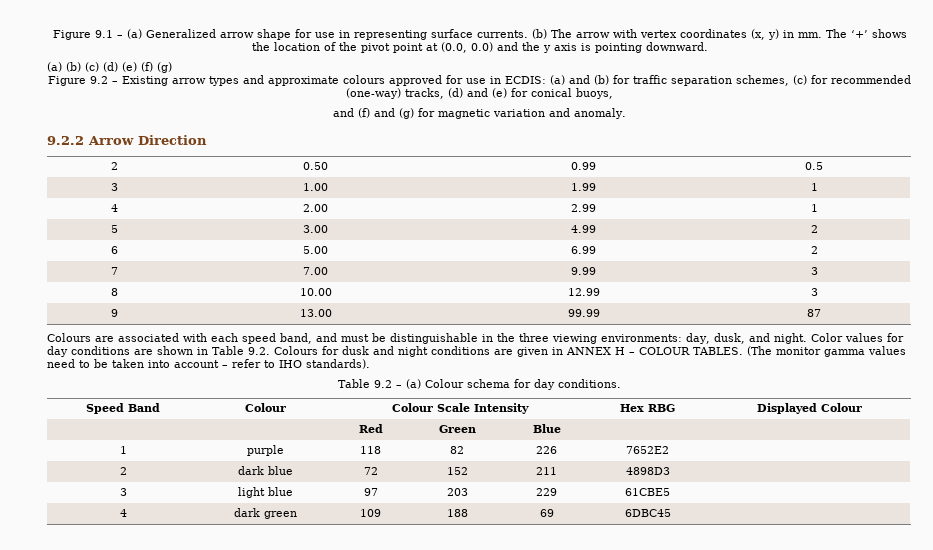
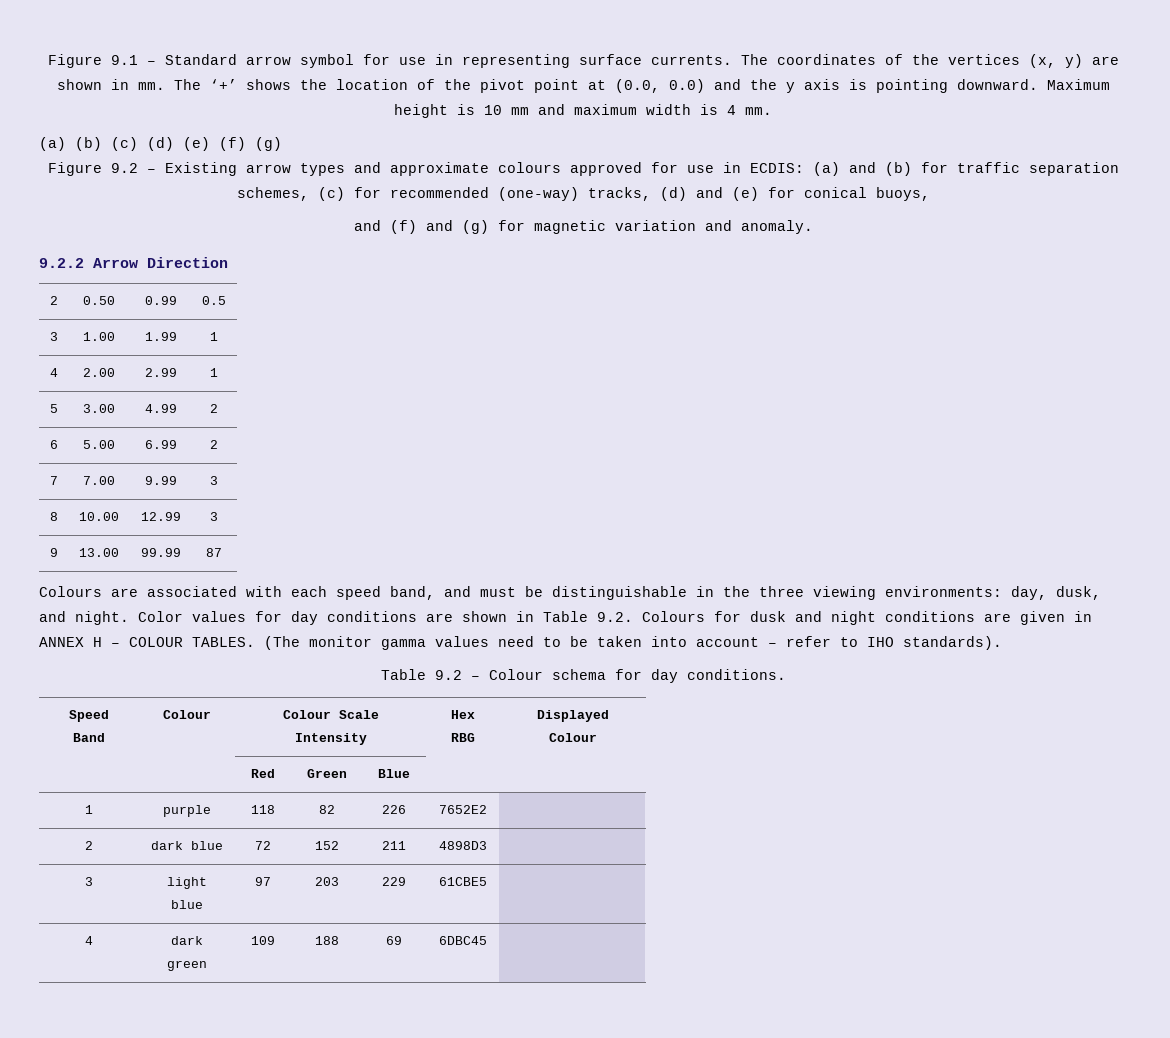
- Figure 9.1 – (a) Generalized arrow shape for use in representing surface currents.
+ Figure 9.1 – Standard arrow symbol for use in representing surface currents.
- (b) The arrow with vertex coordinates (x, y) in mm.
+ The coordinates of the vertices (x, y) are shown in mm.
+ Maximum height is 10 mm and maximum width is 4 mm.
- Table 9.2 – (a) Colour schema for day conditions.
+ Table 9.2 – Colour schema for day conditions.

